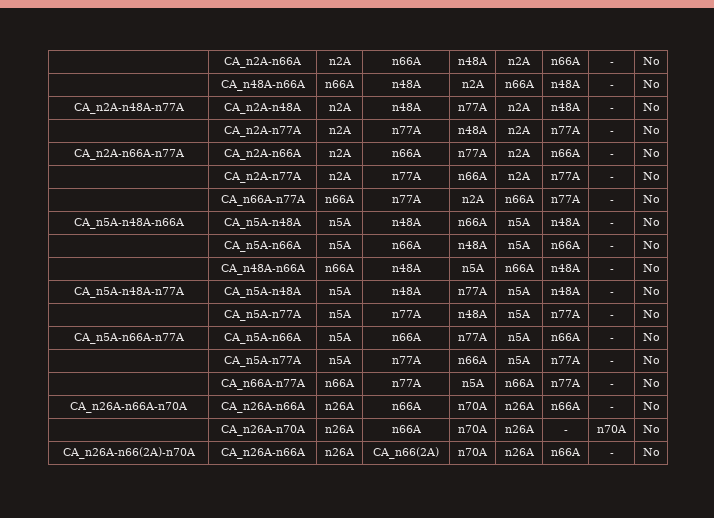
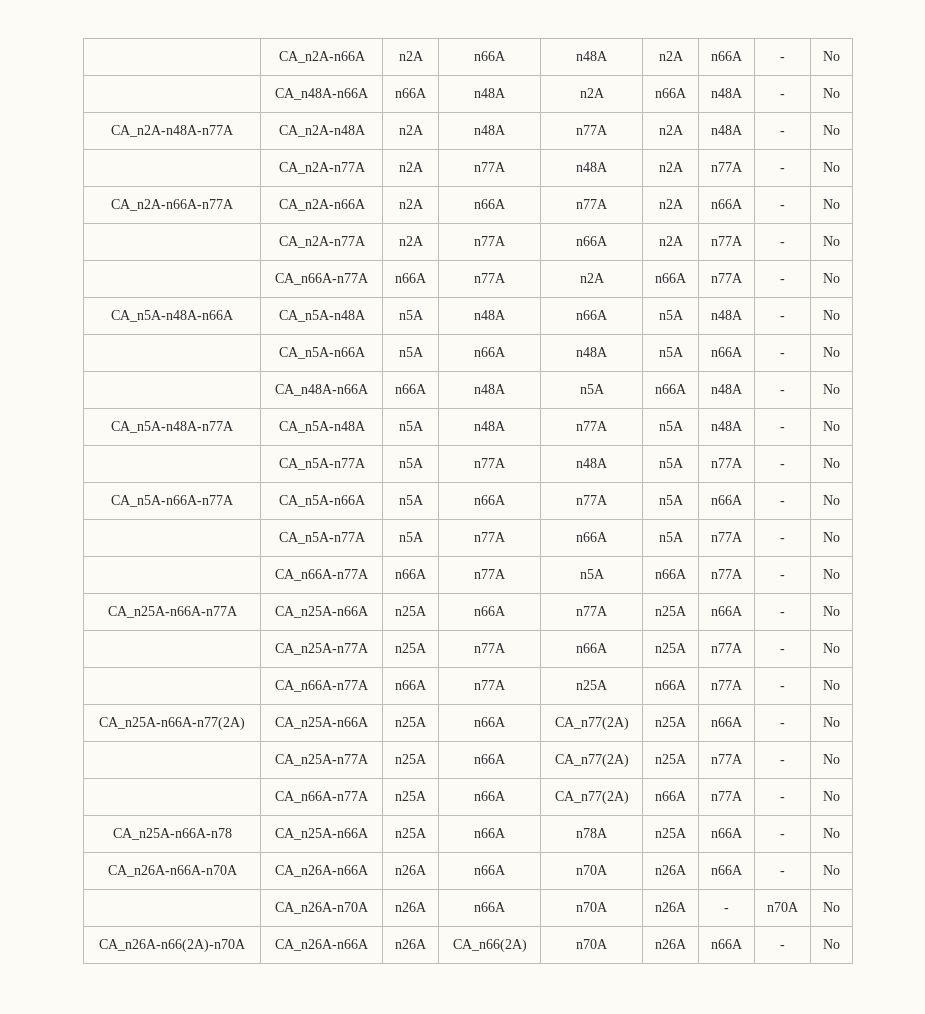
+ CA_n25A-n66A-n77A | CA_n25A-n66A | n25A | n66A | n77A | n25A | n66A | - | No
+ | CA_n25A-n77A | n25A | n77A | n66A | n25A | n77A | - | No
+ | CA_n66A-n77A | n66A | n77A | n25A | n66A | n77A | - | No
+ CA_n25A-n66A-n77(2A) | CA_n25A-n66A | n25A | n66A | CA_n77(2A) | n25A | n66A | - | No
+ | CA_n25A-n77A | n25A | n66A | CA_n77(2A) | n25A | n77A | - | No
+ | CA_n66A-n77A | n25A | n66A | CA_n77(2A) | n66A | n77A | - | No
+ CA_n25A-n66A-n78 | CA_n25A-n66A | n25A | n66A | n78A | n25A | n66A | - | No

